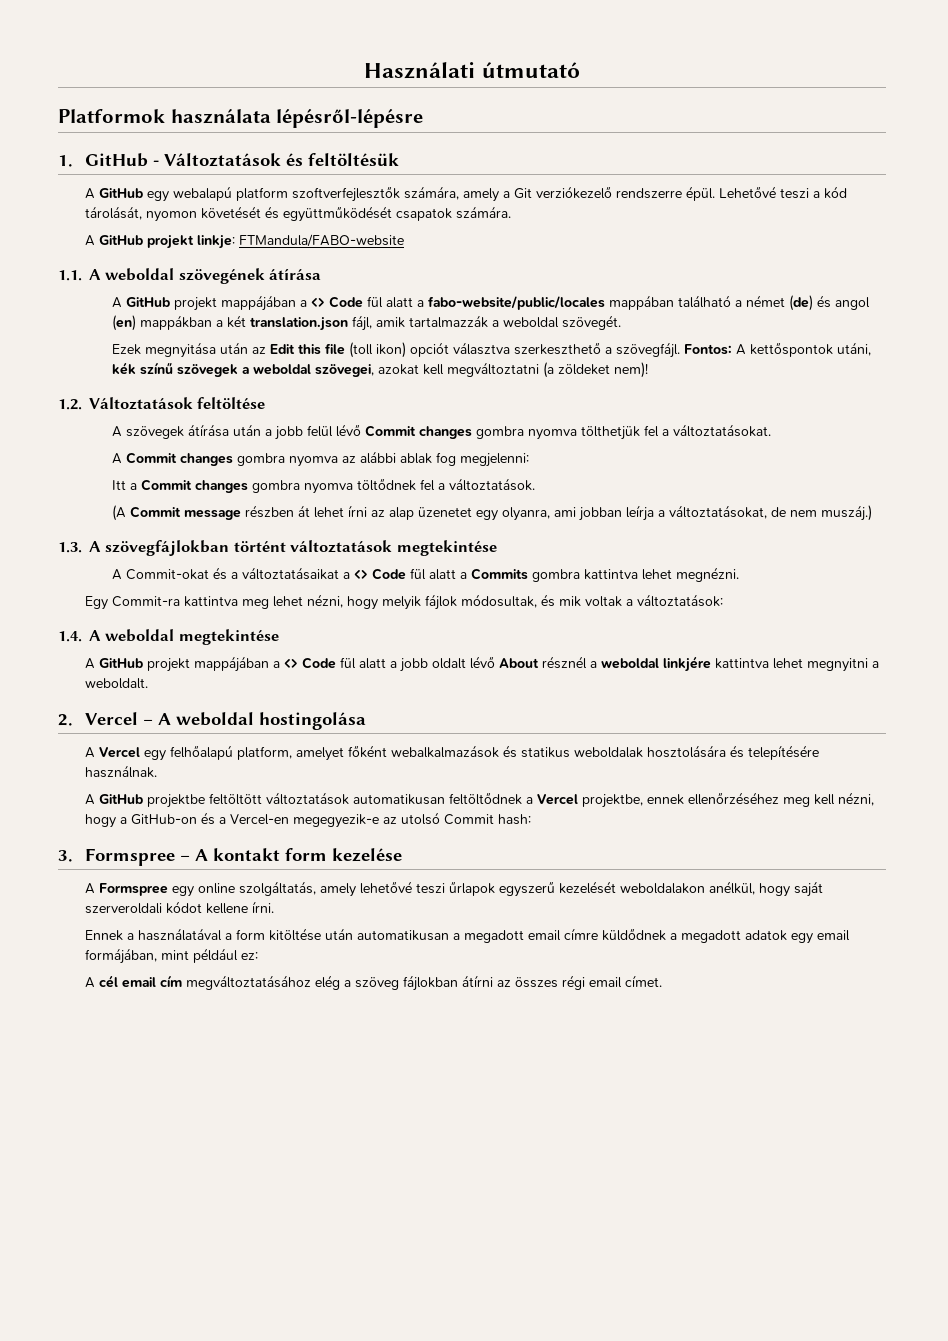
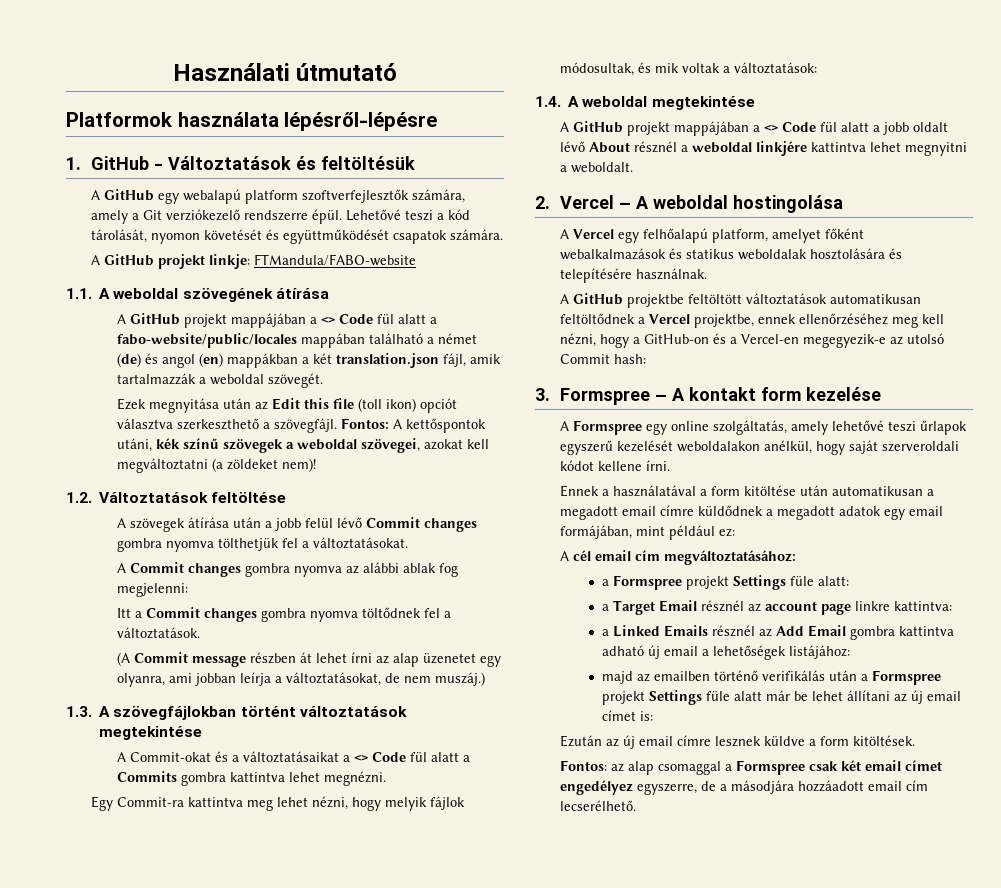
- A cél email cím megváltoztatásához elég a szöveg fájlokban átírni az összes régi email címet.
+ A cél email cím megváltoztatásához:
+ a Formspree projekt Settings füle alatt:
+ a Target Email résznél az account page linkre kattintva:
+ a Linked Emails résznél az Add Email gombra kattintva adható új email a lehetőségek listájához:
+ majd az emailben történő verifikálás után a Formspree projekt Settings füle alatt már be lehet állítani az új email címet is:
+ Ezután az új email címre lesznek küldve a form kitöltések.
+ Fontos: az alap csomaggal a Formspree csak két email címet engedélyez egyszerre, de a másodjára hozzáadott email cím lecserélhető.

